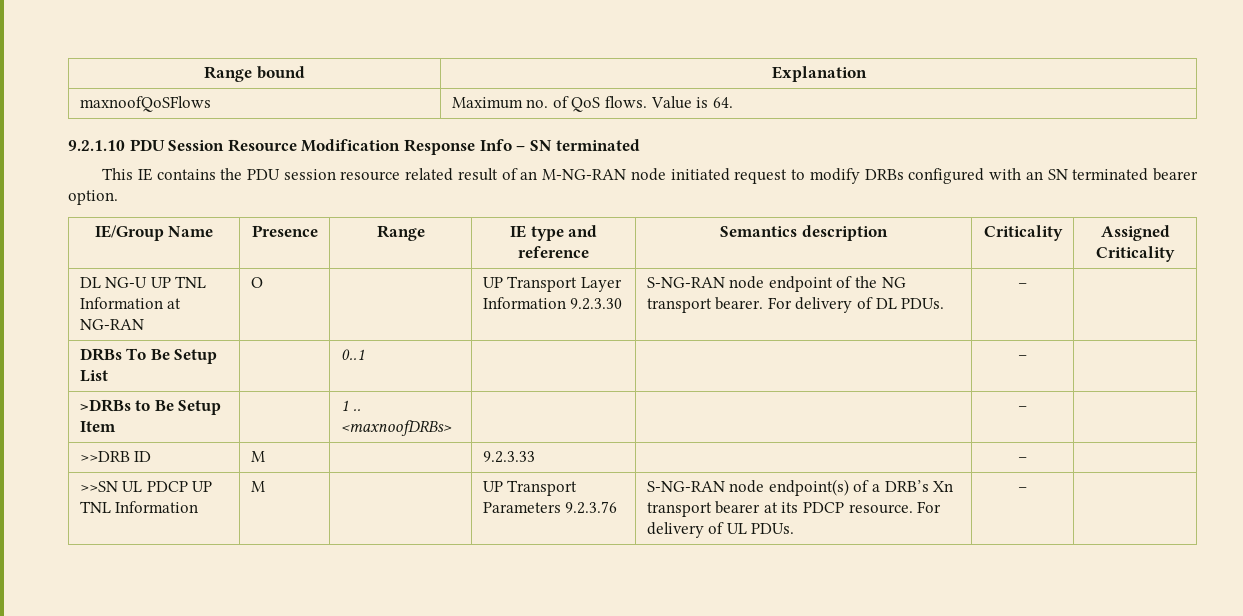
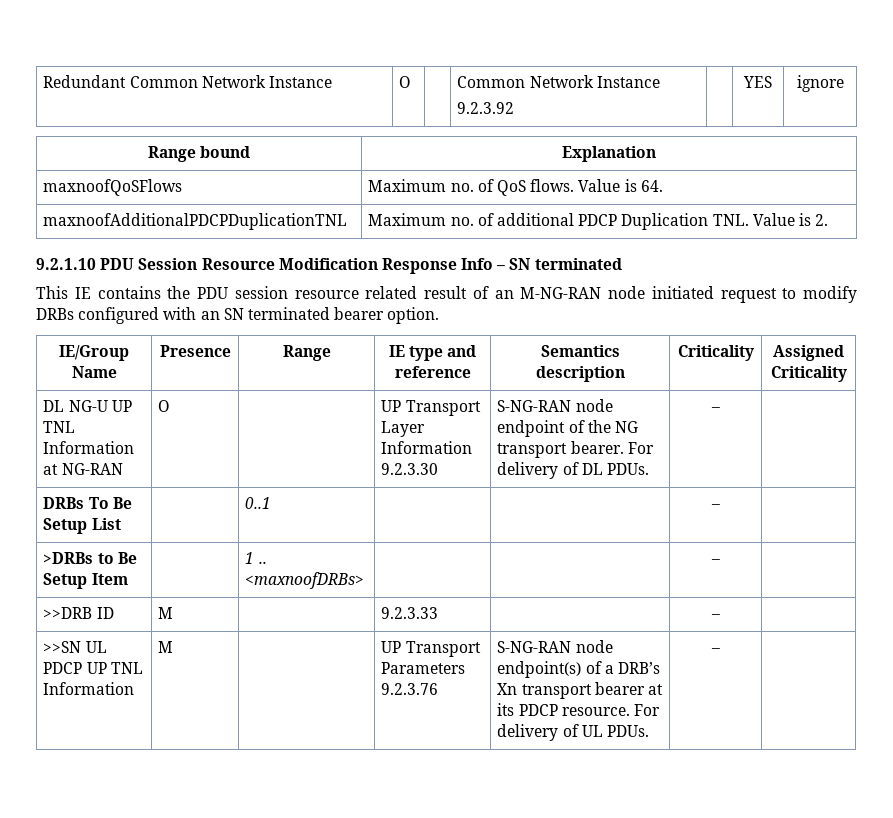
+ Redundant Common Network Instance | O | | Common Network Instance
+ 9.2.3.92 | | YES | ignore
+ maxnoofAdditionalPDCPDuplicationTNL | Maximum no. of additional PDCP Duplication TNL. Value is 2.

